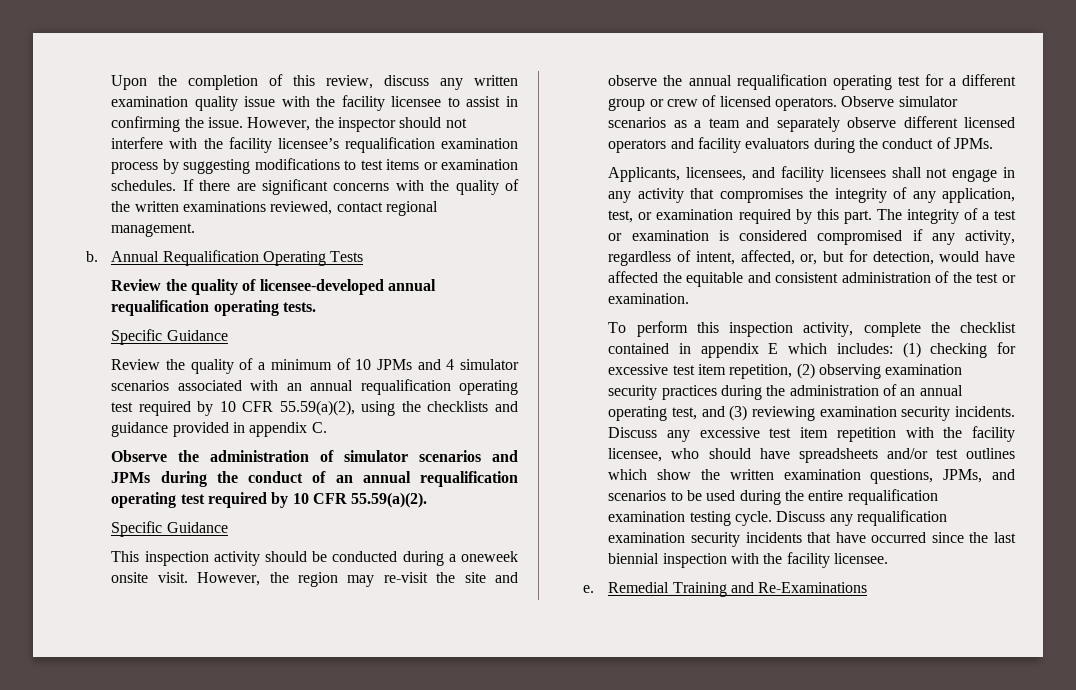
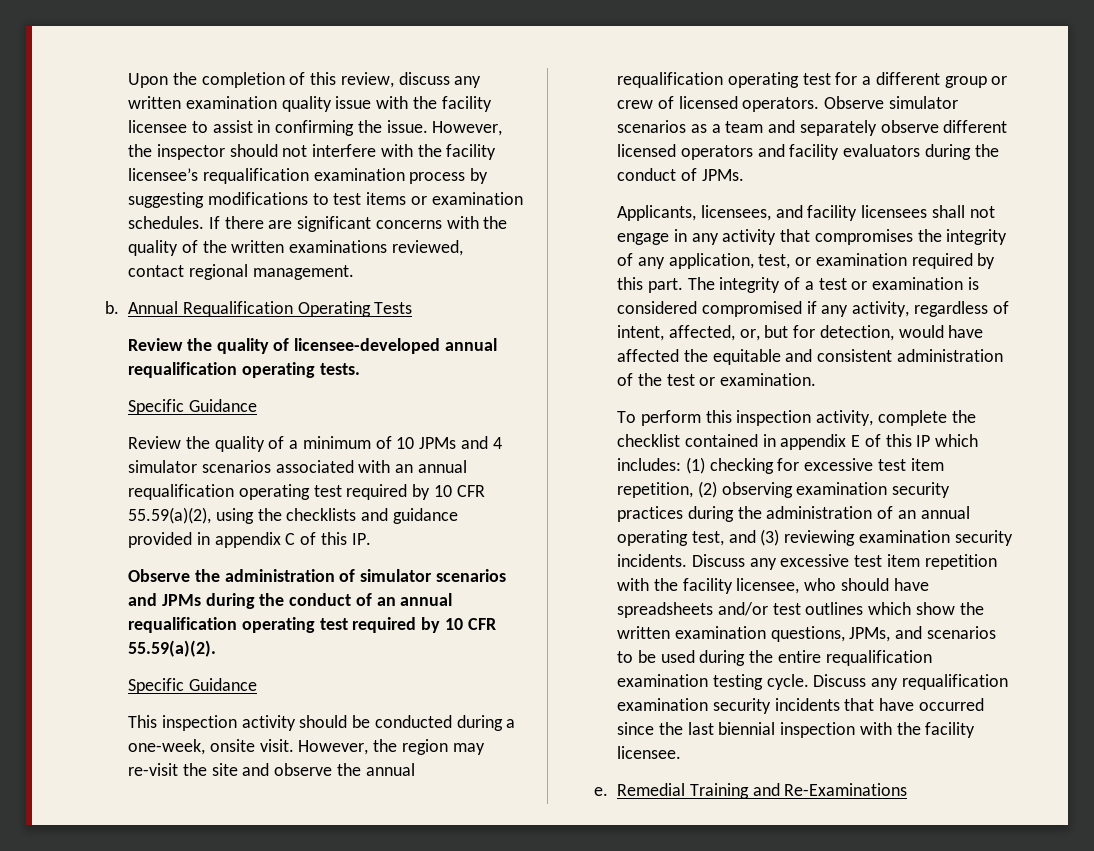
- Review the quality of a minimum of 10 JPMs and 4 simulator scenarios associated with an annual requalification operating test required by 10 CFR 55.59(a)(2), using the checklists and guidance provided in appendix C.
+ Review the quality of a minimum of 10 JPMs and 4 simulator scenarios associated with an annual requalification operating test required by 10 CFR 55.59(a)(2), using the checklists and guidance provided in appendix C of this IP.
- This inspection activity should be conducted during a oneweek onsite visit.
+ This inspection activity should be conducted during a one-week, onsite visit.
- To perform this inspection activity, complete the checklist contained in appendix E which includes: (1) checking for excessive test item repetition, (2) observing examination security practices during the administration of an annual operating test, and (3) reviewing examination security incidents.
+ To perform this inspection activity, complete the checklist contained in appendix E of this IP which includes: (1) checking for excessive test item repetition, (2) observing examination security practices during the administration of an annual operating test, and (3) reviewing examination security incidents.

